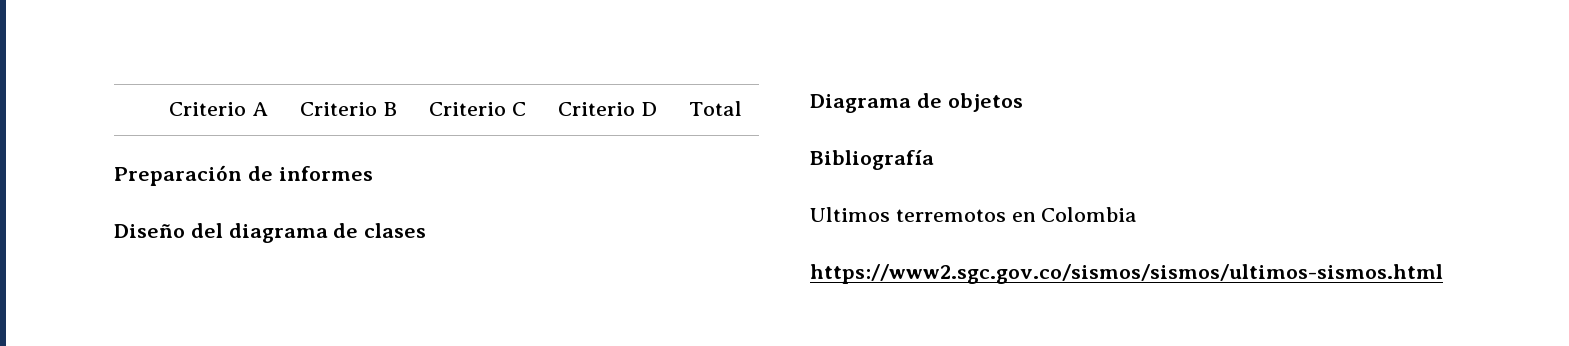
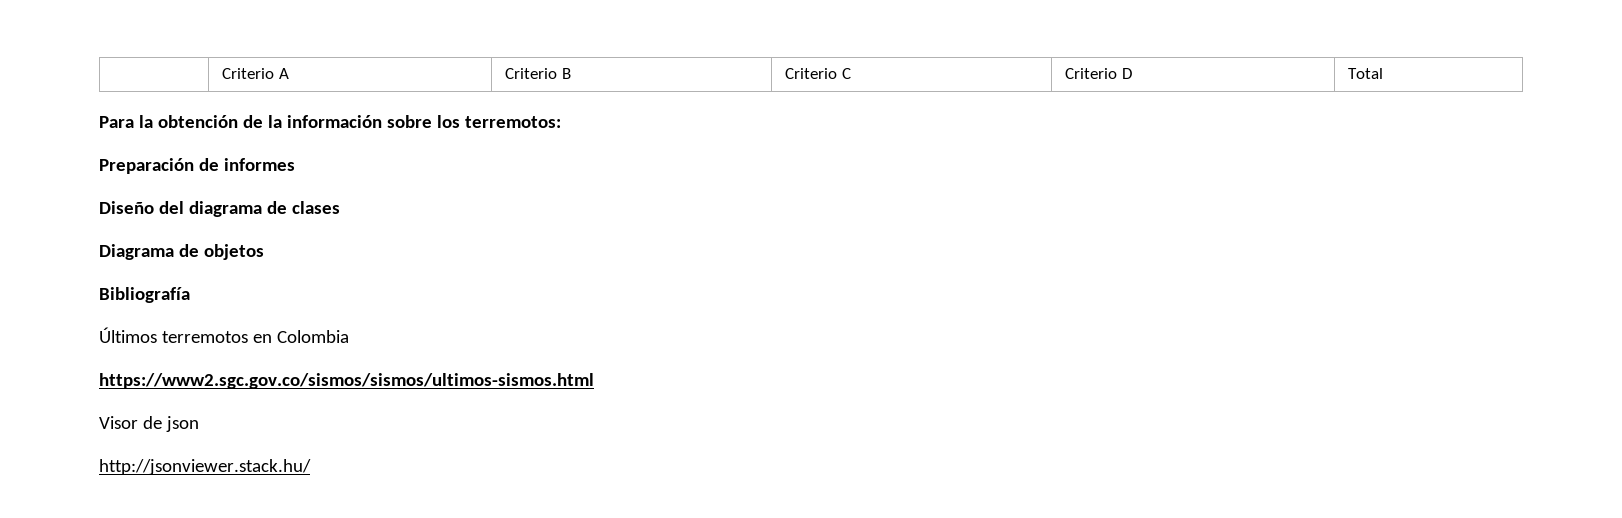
+ Para la obtención de la información sobre los terremotos:
- Ultimos terremotos en Colombia
+ Últimos terremotos en Colombia
+ Visor de json
+ http://jsonviewer.stack.hu/

